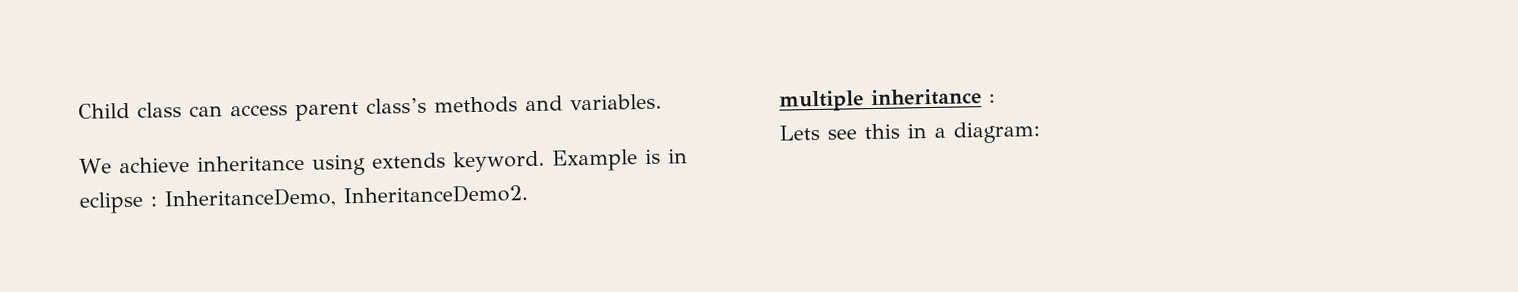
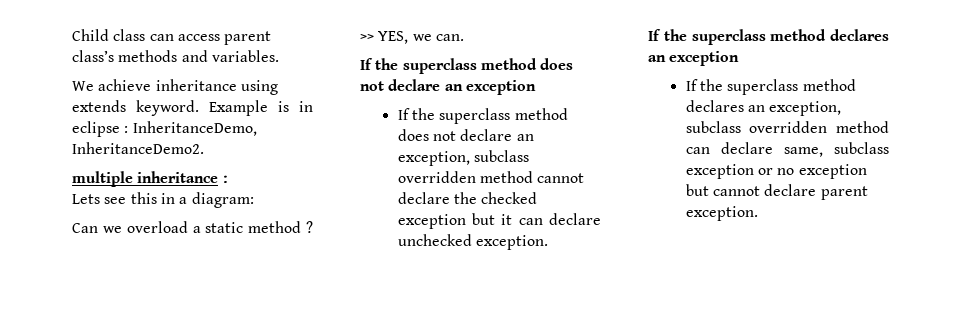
+ Can we overload a static method ? >> YES, we can.
+ If the superclass method does not declare an exception
+ If the superclass method does not declare an exception, subclass overridden method cannot declare the checked exception but it can declare unchecked exception.
+ If the superclass method declares an exception
+ If the superclass method declares an exception, subclass overridden method can declare same, subclass exception or no exception but cannot declare parent exception.

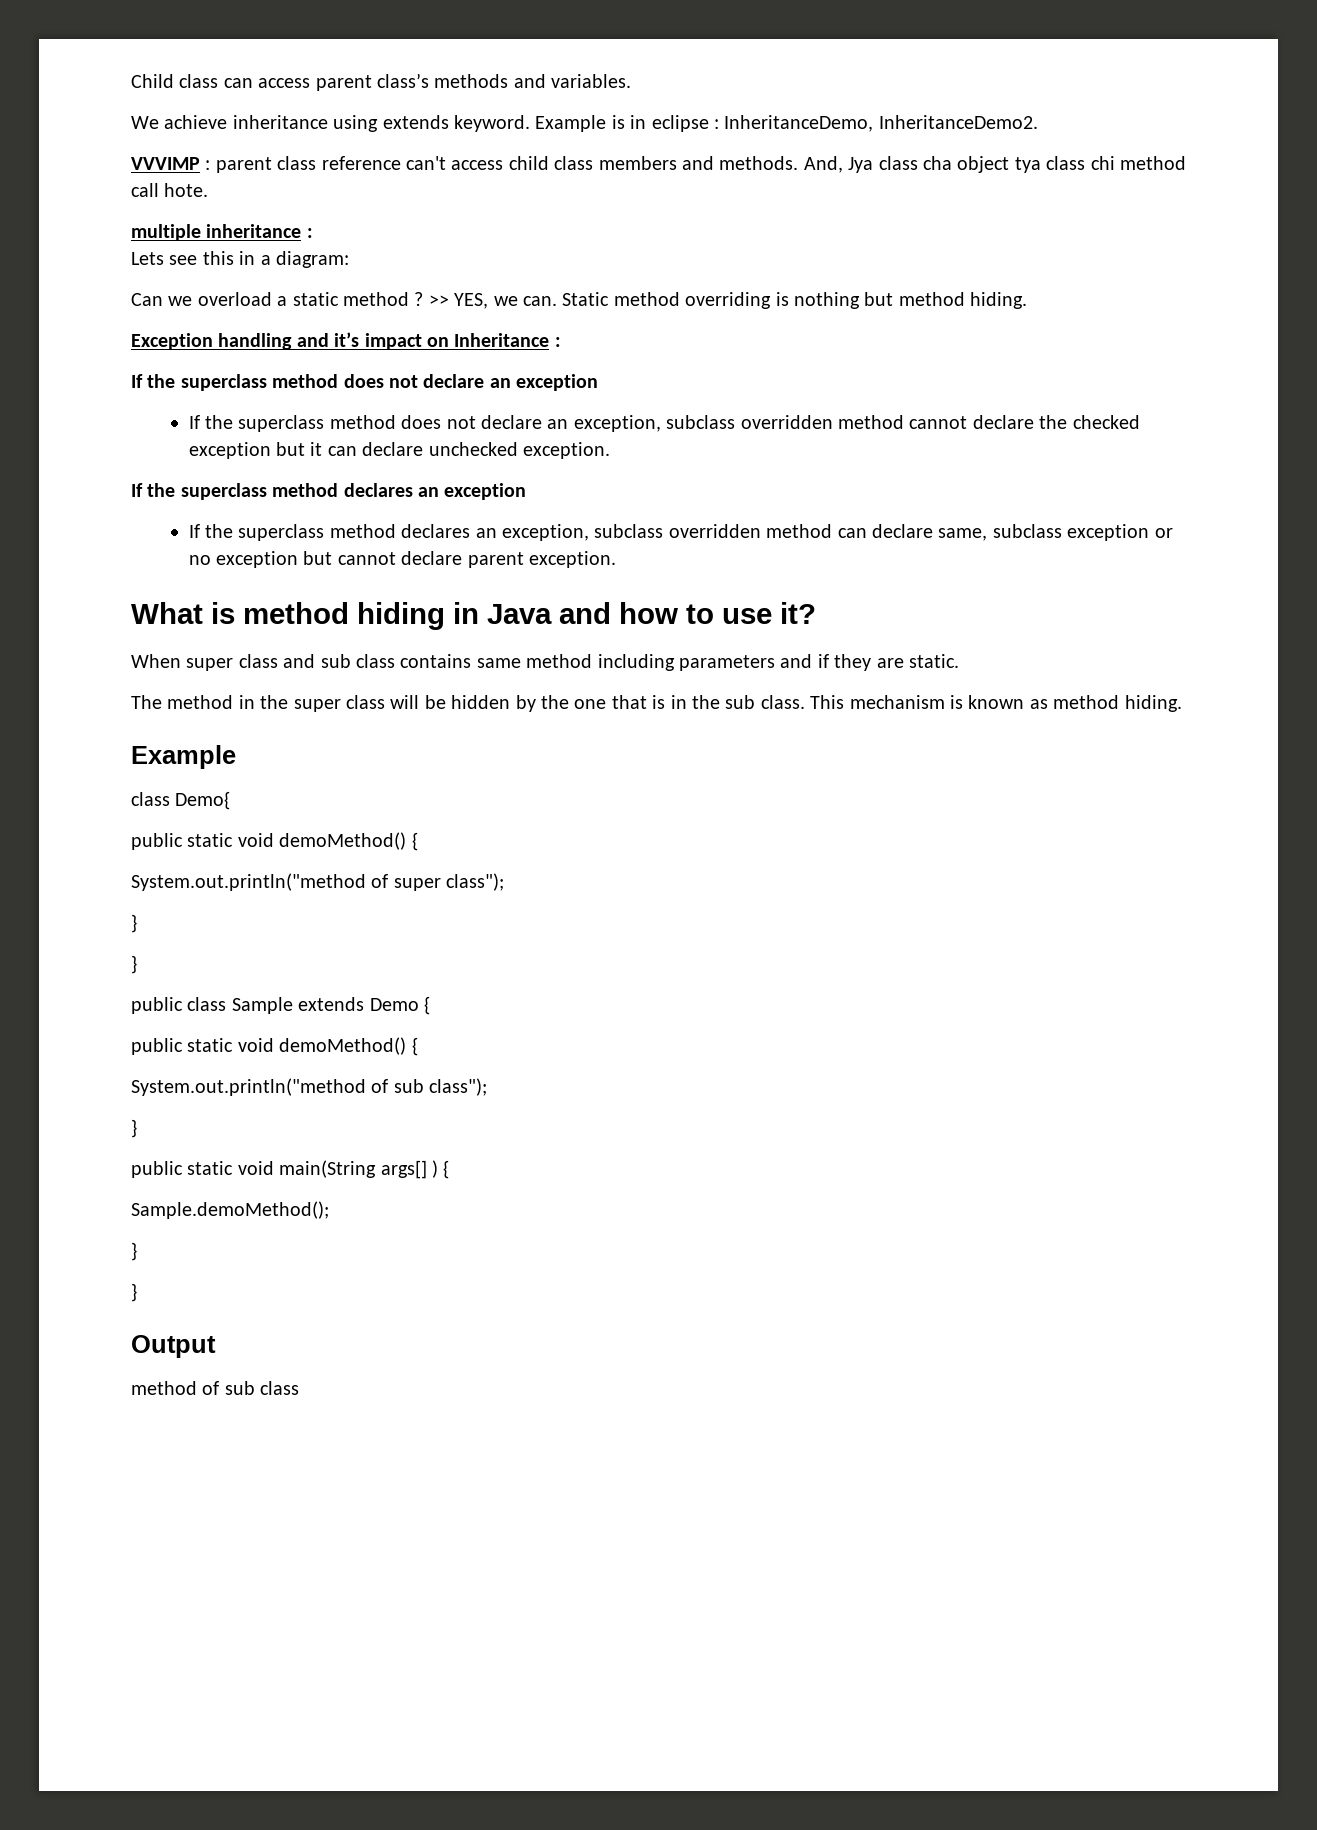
+ VVVIMP : parent class reference can't access child class members and methods. And, Jya class cha object tya class chi method call hote.
+ Static method overriding is nothing but method hiding.
+ Exception handling and it’s impact on Inheritance :
+ What is method hiding in Java and how to use it?
+ When super class and sub class contains same method including parameters and if they are static.
+ The method in the super class will be hidden by the one that is in the sub class. This mechanism is known as method hiding.
+ Example
+ class Demo{
+ public static void demoMethod() {
+ System.out.println("method of super class");
+ }
+ }
+ public class Sample extends Demo {
+ public static void demoMethod() {
+ System.out.println("method of sub class");
+ }
+ public static void main(String args[] ) {
+ Sample.demoMethod();
+ }
+ }
+ Output
+ method of sub class

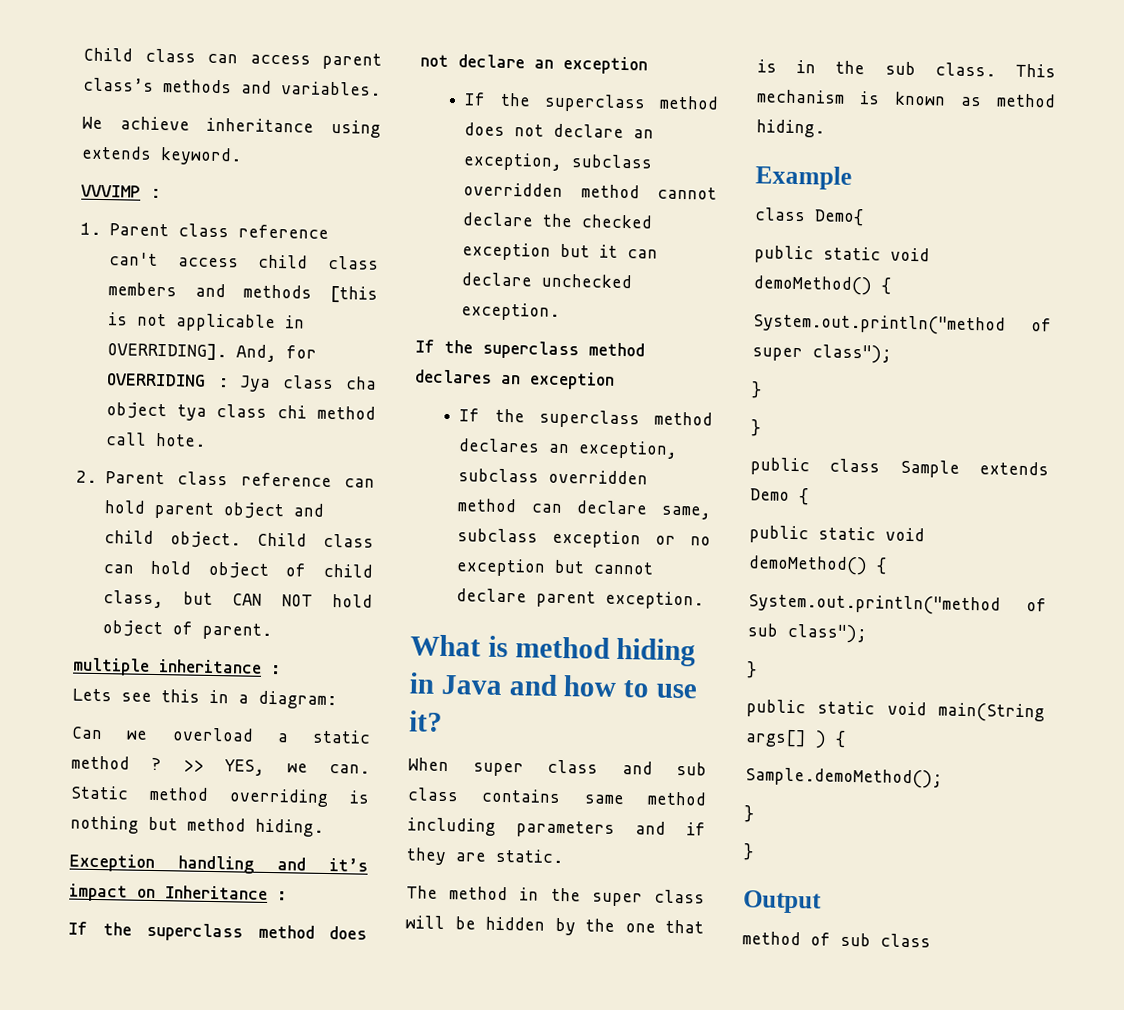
- Example is in eclipse : InheritanceDemo, InheritanceDemo2.
- VVVIMP : parent class reference can't access child class members and methods. And, Jya class cha object tya class chi method call hote.
+ VVVIMP :
+ 1. Parent class reference can't access child class members and methods [this is not applicable in OVERRIDING]. And, for OVERRIDING : Jya class cha object tya class chi method call hote.
+ 2. Parent class reference can hold parent object and child object. Child class can hold object of child class, but CAN NOT hold object of parent.

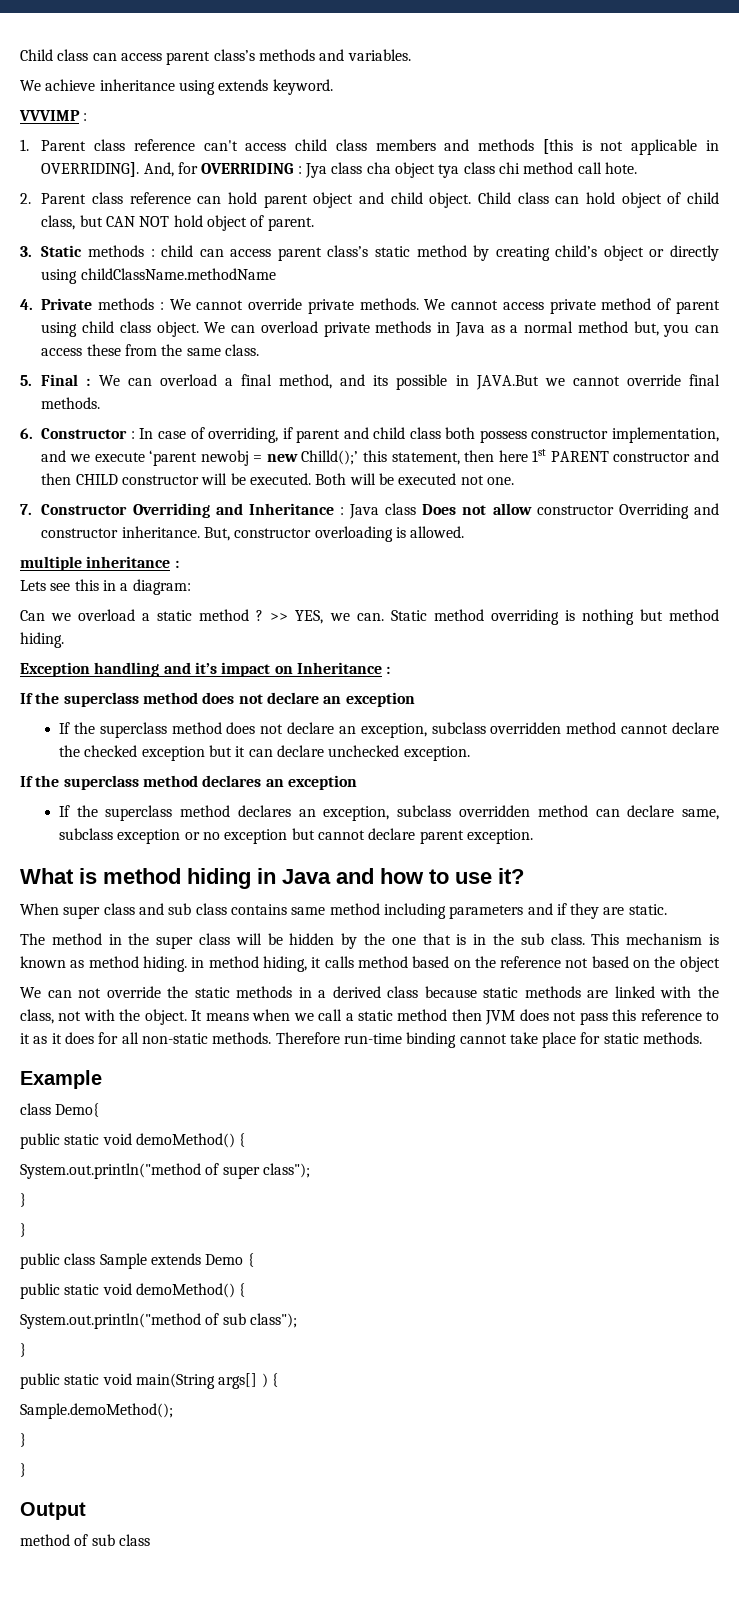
+ 3. Static methods : child can access parent class’s static method by creating child’s object or directly using childClassName.methodName
+ 4. Private methods : We cannot override private methods. We cannot access private method of parent using child class object. We can overload private methods in Java as a normal method but, you can access these from the same class.
+ 5. Final : We can overload a final method, and its possible in JAVA.But we cannot override final methods.
+ 6. Constructor : In case of overriding, if parent and child class both possess constructor implementation, and we execute ‘parent newobj = new Chilld();’ this statement, then here 1st PARENT constructor and then CHILD constructor will be executed. Both will be executed not one.
+ 7. Constructor Overriding and Inheritance : Java class Does not allow constructor Overriding and constructor inheritance. But, constructor overloading is allowed.
- This mechanism is known as method hiding.
+ This mechanism is known as method hiding. in method hiding, it calls method based on the reference not based on the object
+ We can not override the static methods in a derived class because static methods are linked with the class, not with the object. It means when we call a static method then JVM does not pass this reference to it as it does for all non-static methods. Therefore run-time binding cannot take place for static methods.

